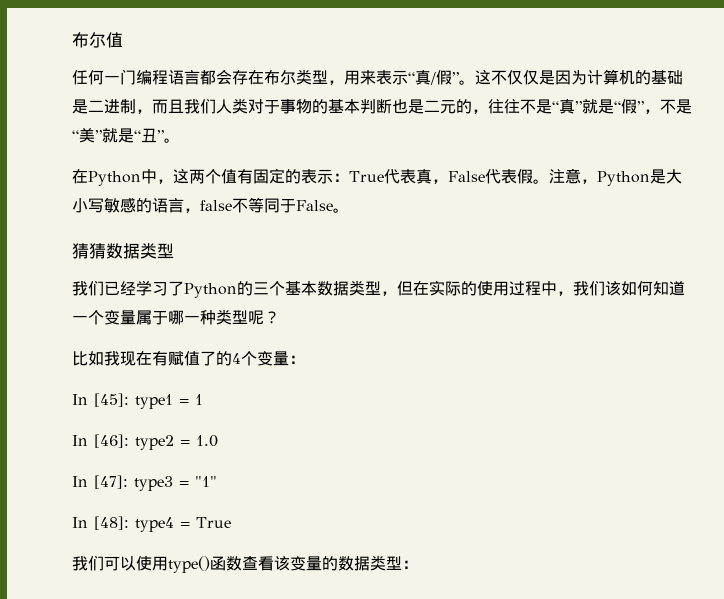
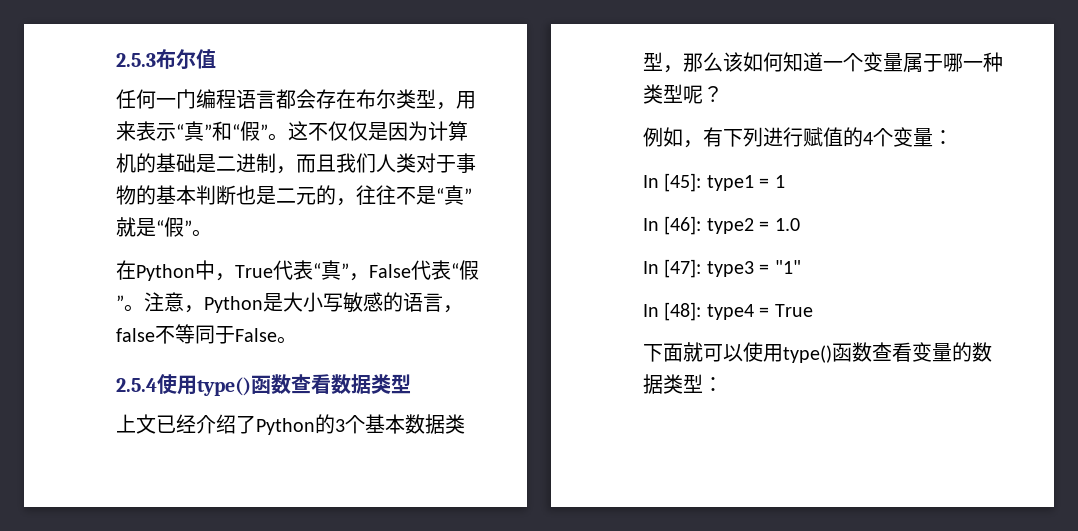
- 布尔值
+ 2.5.3布尔值
- 任何一门编程语言都会存在布尔类型，用来表示“真/假”。
+ 任何一门编程语言都会存在布尔类型，用来表示“真”和“假”。
- 这不仅仅是因为计算机的基础是二进制，而且我们人类对于事物的基本判断也是二元的，往往不是“真”就是“假”，不是“美”就是“丑”。
- 在Python中，这两个值有固定的表示：True代表真，False代表假。
+ 这不仅仅是因为计算机的基础是二进制，而且我们人类对于事物的基本判断也是二元的，往往不是“真”就是“假”。
+ 在Python中，True代表“真”，False代表“假”。
- 猜猜数据类型
+ 2.5.4使用type()函数查看数据类型
- 我们已经学习了Python的三个基本数据类型，但在实际的使用过程中，我们该如何知道一个变量属于哪一种类型呢？
+ 上文已经介绍了Python的3个基本数据类型，那么该如何知道一个变量属于哪一种类型呢？
- 比如我现在有赋值了的4个变量：
+ 例如，有下列进行赋值的4个变量：
- 我们可以使用type()函数查看该变量的数据类型：
+ 下面就可以使用type()函数查看变量的数据类型：

